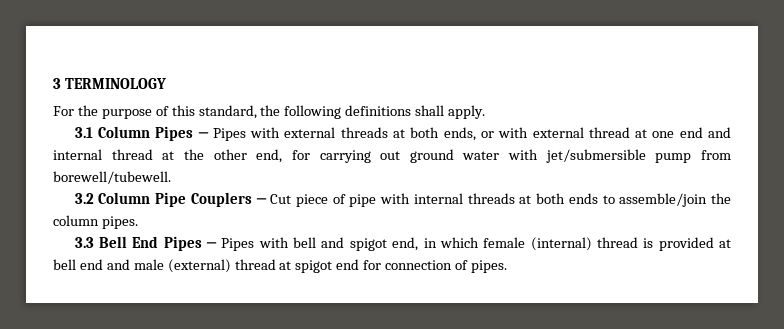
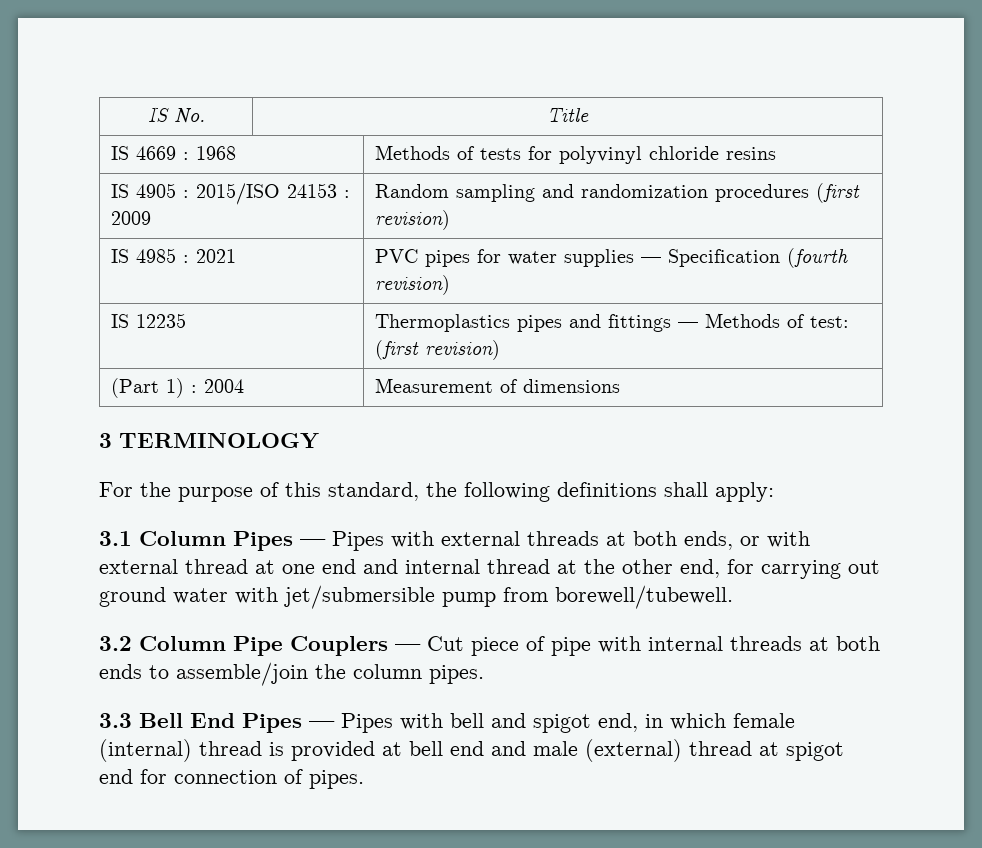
+ IS No. | Title
+ IS 4669 : 1968 | Methods of tests for polyvinyl chloride resins
+ IS 4905 : 2015/ISO 24153 : 2009 | Random sampling and randomization procedures (first revision)
+ IS 4985 : 2021 | PVC pipes for water supplies — Specification (fourth revision)
+ IS 12235 | Thermoplastics pipes and fittings — Methods of test: (first revision)
+ (Part 1) : 2004 | Measurement of dimensions
- For the purpose of this standard, the following definitions shall apply.
+ For the purpose of this standard, the following definitions shall apply:
- 3.1 Column Pipes ─ Pipes with external threads at both ends, or with external thread at one end and internal thread at the other end, for carrying out ground water with jet/submersible pump from borewell/tubewell.
+ 3.1 Column Pipes — Pipes with external threads at both ends, or with external thread at one end and internal thread at the other end, for carrying out ground water with jet/submersible pump from borewell/tubewell.
- 3.2 Column Pipe Couplers ─ Cut piece of pipe with internal threads at both ends to assemble/join the column pipes.
+ 3.2 Column Pipe Couplers — Cut piece of pipe with internal threads at both ends to assemble/join the column pipes.
- 3.3 Bell End Pipes ─ Pipes with bell and spigot end, in which female (internal) thread is provided at bell end and male (external) thread at spigot end for connection of pipes.
+ 3.3 Bell End Pipes — Pipes with bell and spigot end, in which female (internal) thread is provided at bell end and male (external) thread at spigot end for connection of pipes.

